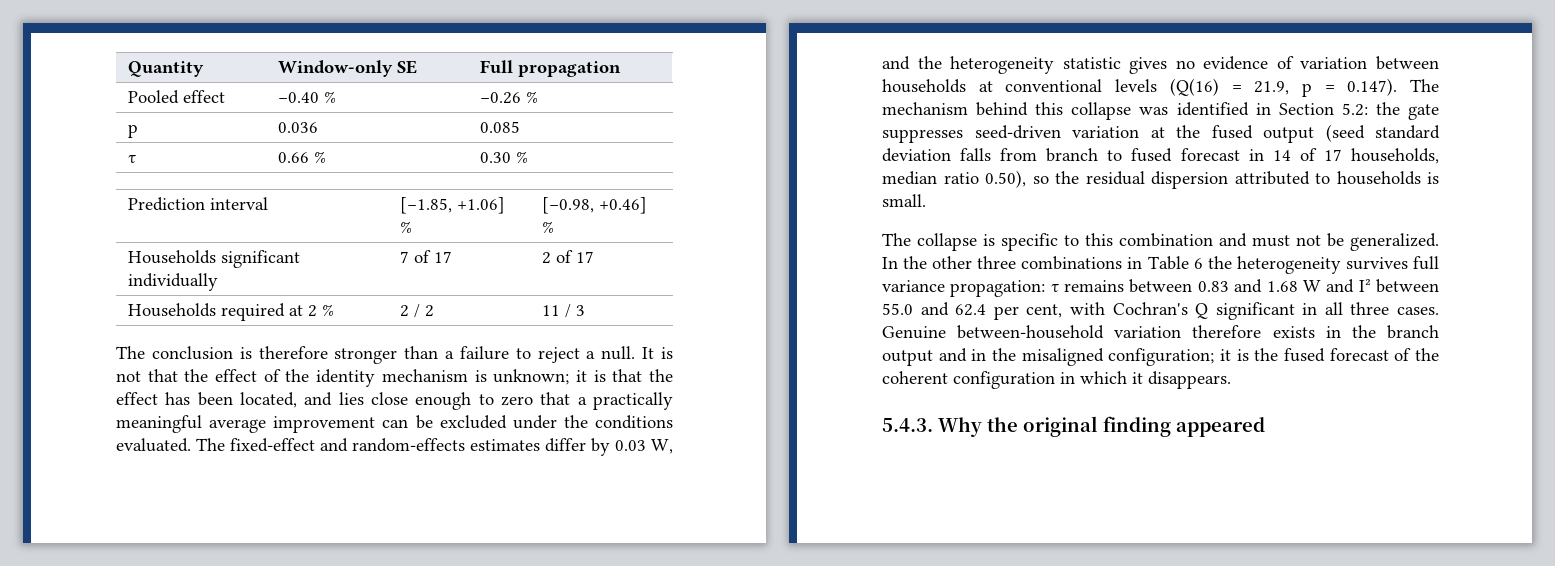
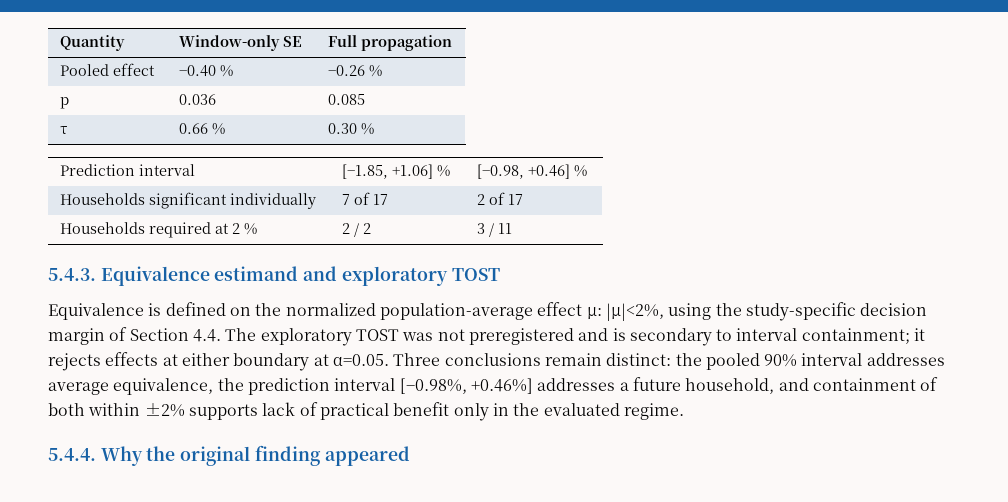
- Households required at 2 % | 2 / 2 | 11 / 3
- The conclusion is therefore stronger than a failure to reject a null. It is not that the effect of the identity mechanism is unknown; it is that the effect has been located, and lies close enough to zero that a practically meaningful average improvement can be excluded under the conditions evaluated. The fixed-effect and random-effects estimates differ by 0.03 W, and the heterogeneity statistic gives no evidence of variation between households at conventional levels (Q(16) = 21.9, p = 0.147). The mechanism behind this collapse was identified in Section 5.2: the gate suppresses seed-driven variation at the fused output (seed standard deviation falls from branch to fused forecast in 14 of 17 households, median ratio 0.50), so the residual dispersion attributed to households is small.
- The collapse is specific to this combination and must not be generalized. In the other three combinations in Table 6 the heterogeneity survives full variance propagation: τ remains between 0.83 and 1.68 W and I² between 55.0 and 62.4 per cent, with Cochran's Q significant in all three cases. Genuine between-household variation therefore exists in the branch output and in the misaligned configuration; it is the fused forecast of the coherent configuration in which it disappears.
- 5.4.3. Why the original finding appeared
+ Households required at 2 % | 2 / 2 | 3 / 11
+ 5.4.3. Equivalence estimand and exploratory TOST
+ Equivalence is defined on the normalized population-average effect μ: |μ|<2%, using the study-specific decision margin of Section 4.4. The exploratory TOST was not preregistered and is secondary to interval containment; it rejects effects at either boundary at α=0.05. Three conclusions remain distinct: the pooled 90% interval addresses average equivalence, the prediction interval [−0.98%, +0.46%] addresses a future household, and containment of both within ±2% supports lack of practical benefit only in the evaluated regime.
+ 5.4.4. Why the original finding appeared

